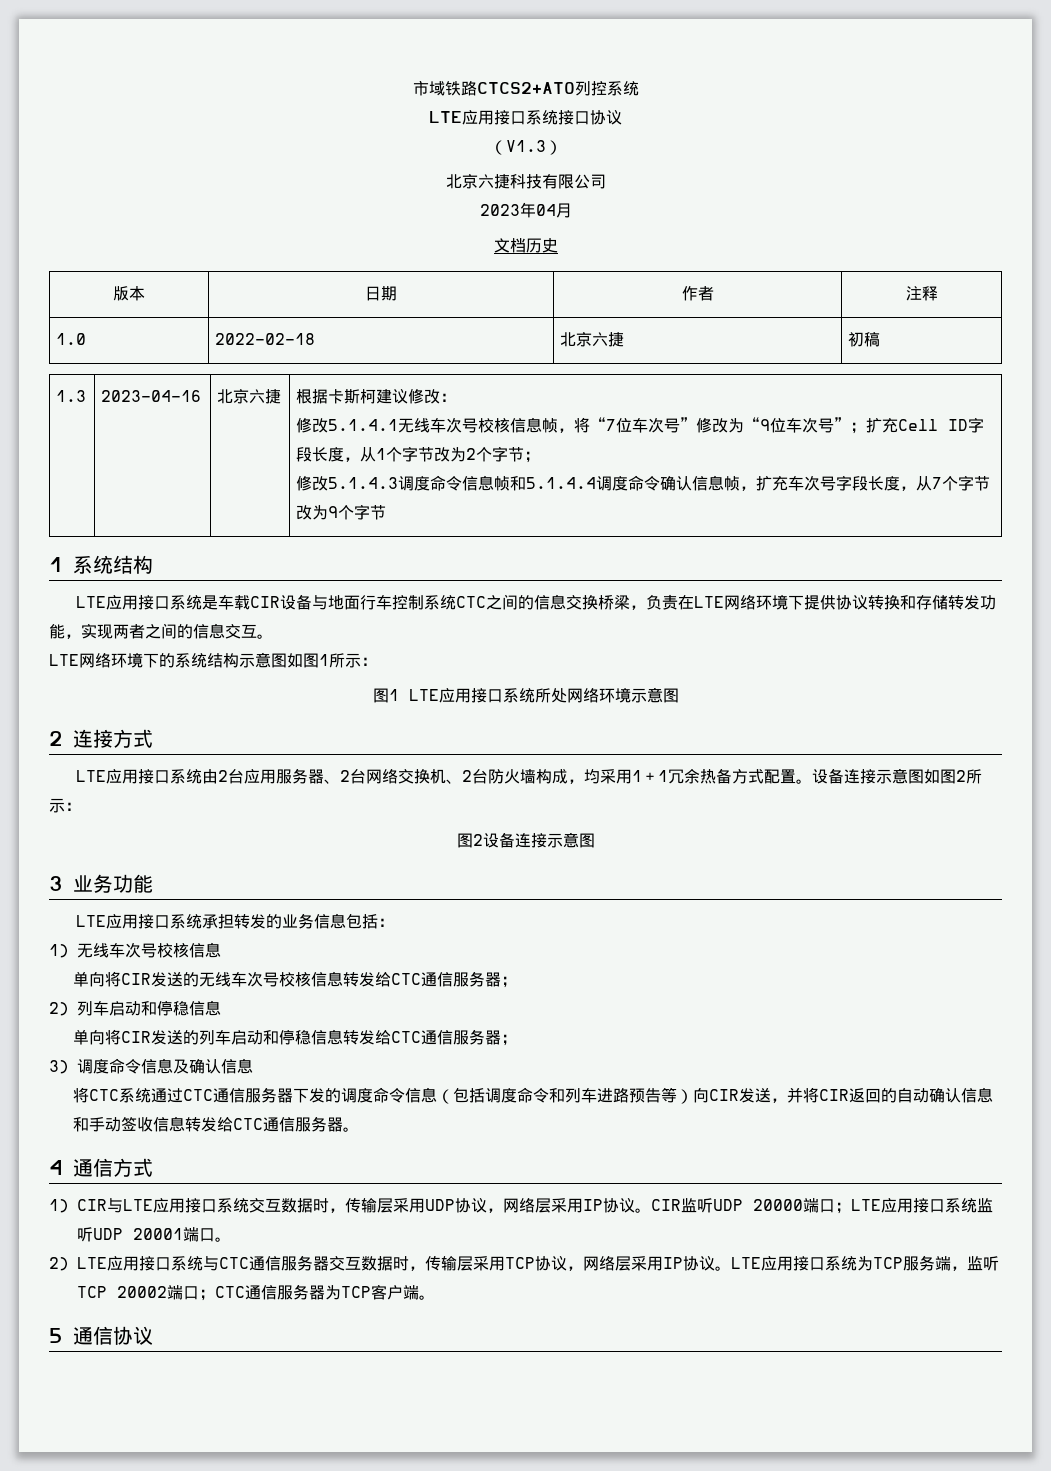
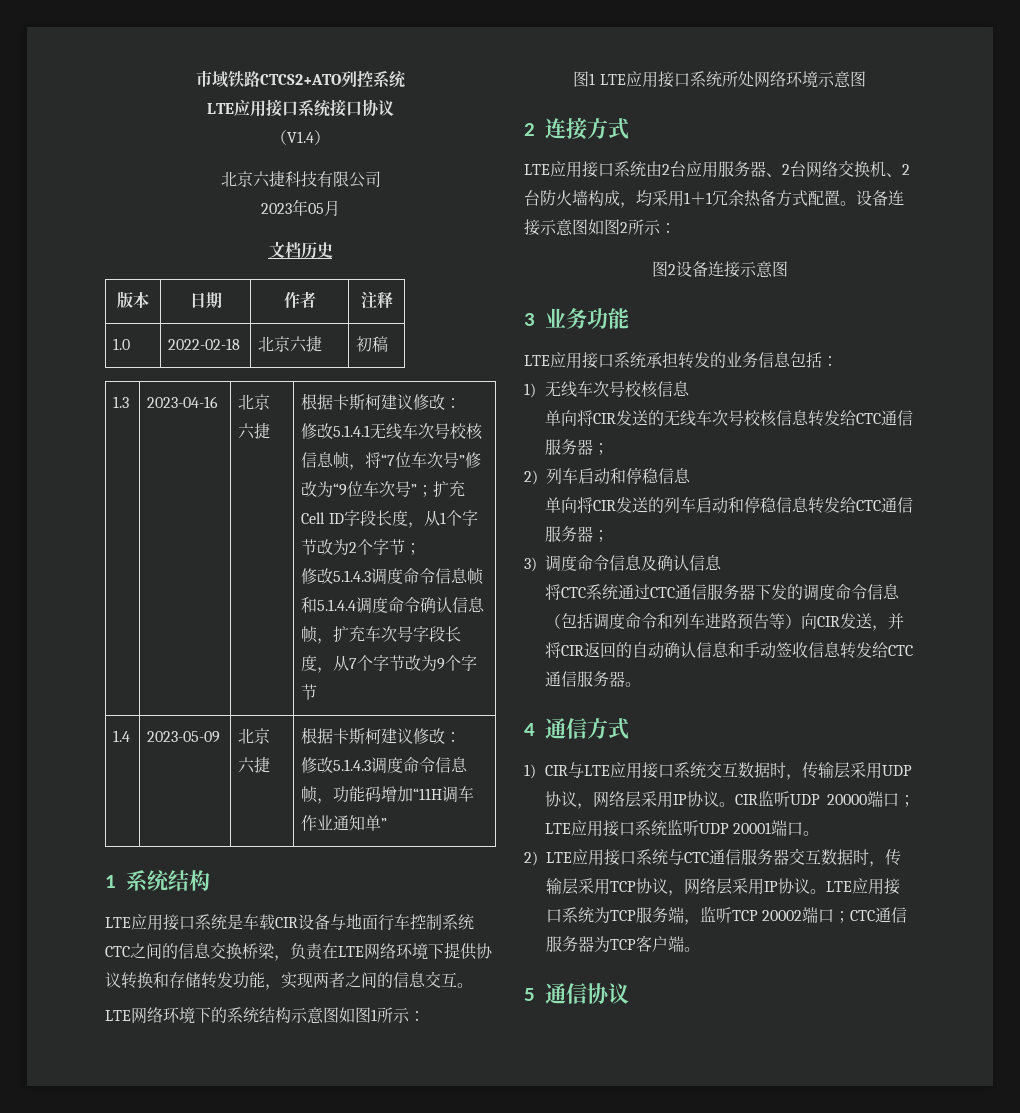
- （V1.3）
+ （V1.4）
- 2023年04月
+ 2023年05月
+ 1.4 | 2023-05-09 | 北京六捷 | 根据卡斯柯建议修改：
+ 修改5.1.4.3调度命令信息帧，功能码增加“11H调车作业通知单”

